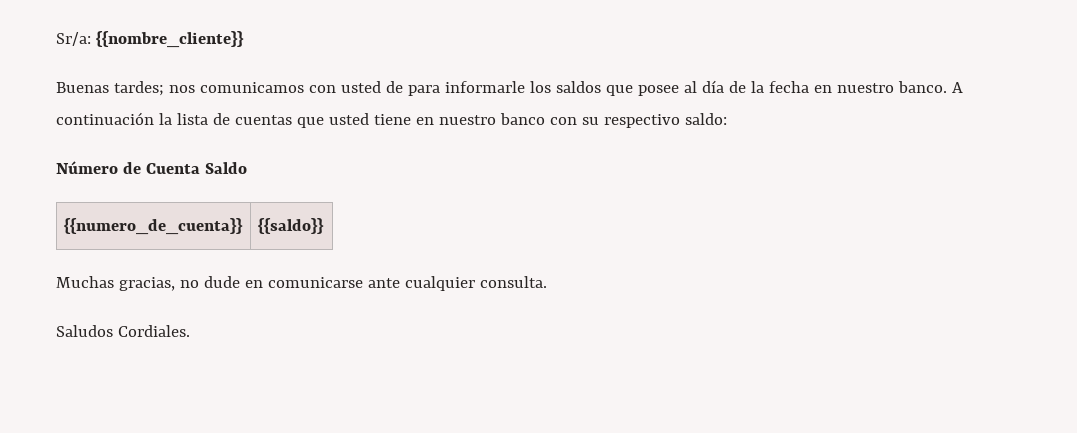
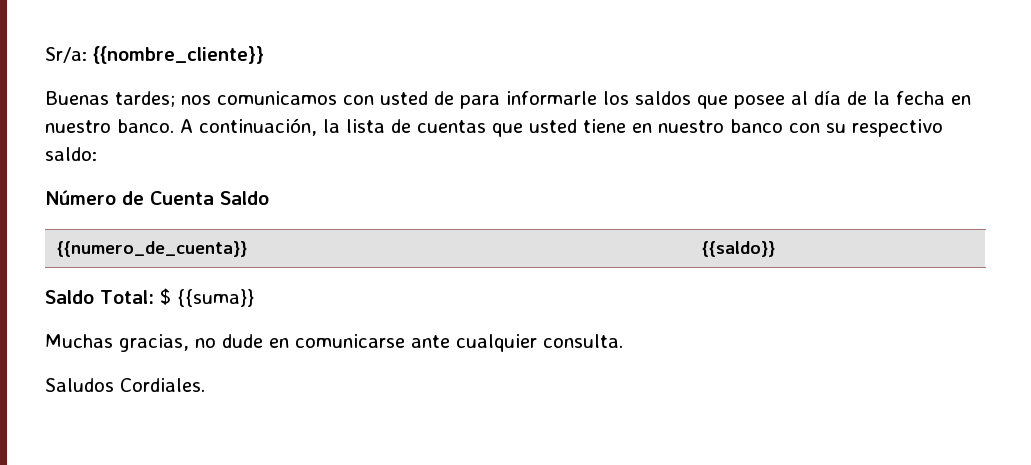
- A continuación la lista de cuentas que usted tiene en nuestro banco con su respectivo saldo:
+ A continuación, la lista de cuentas que usted tiene en nuestro banco con su respectivo saldo:
+ Saldo Total: $ {{suma}}

